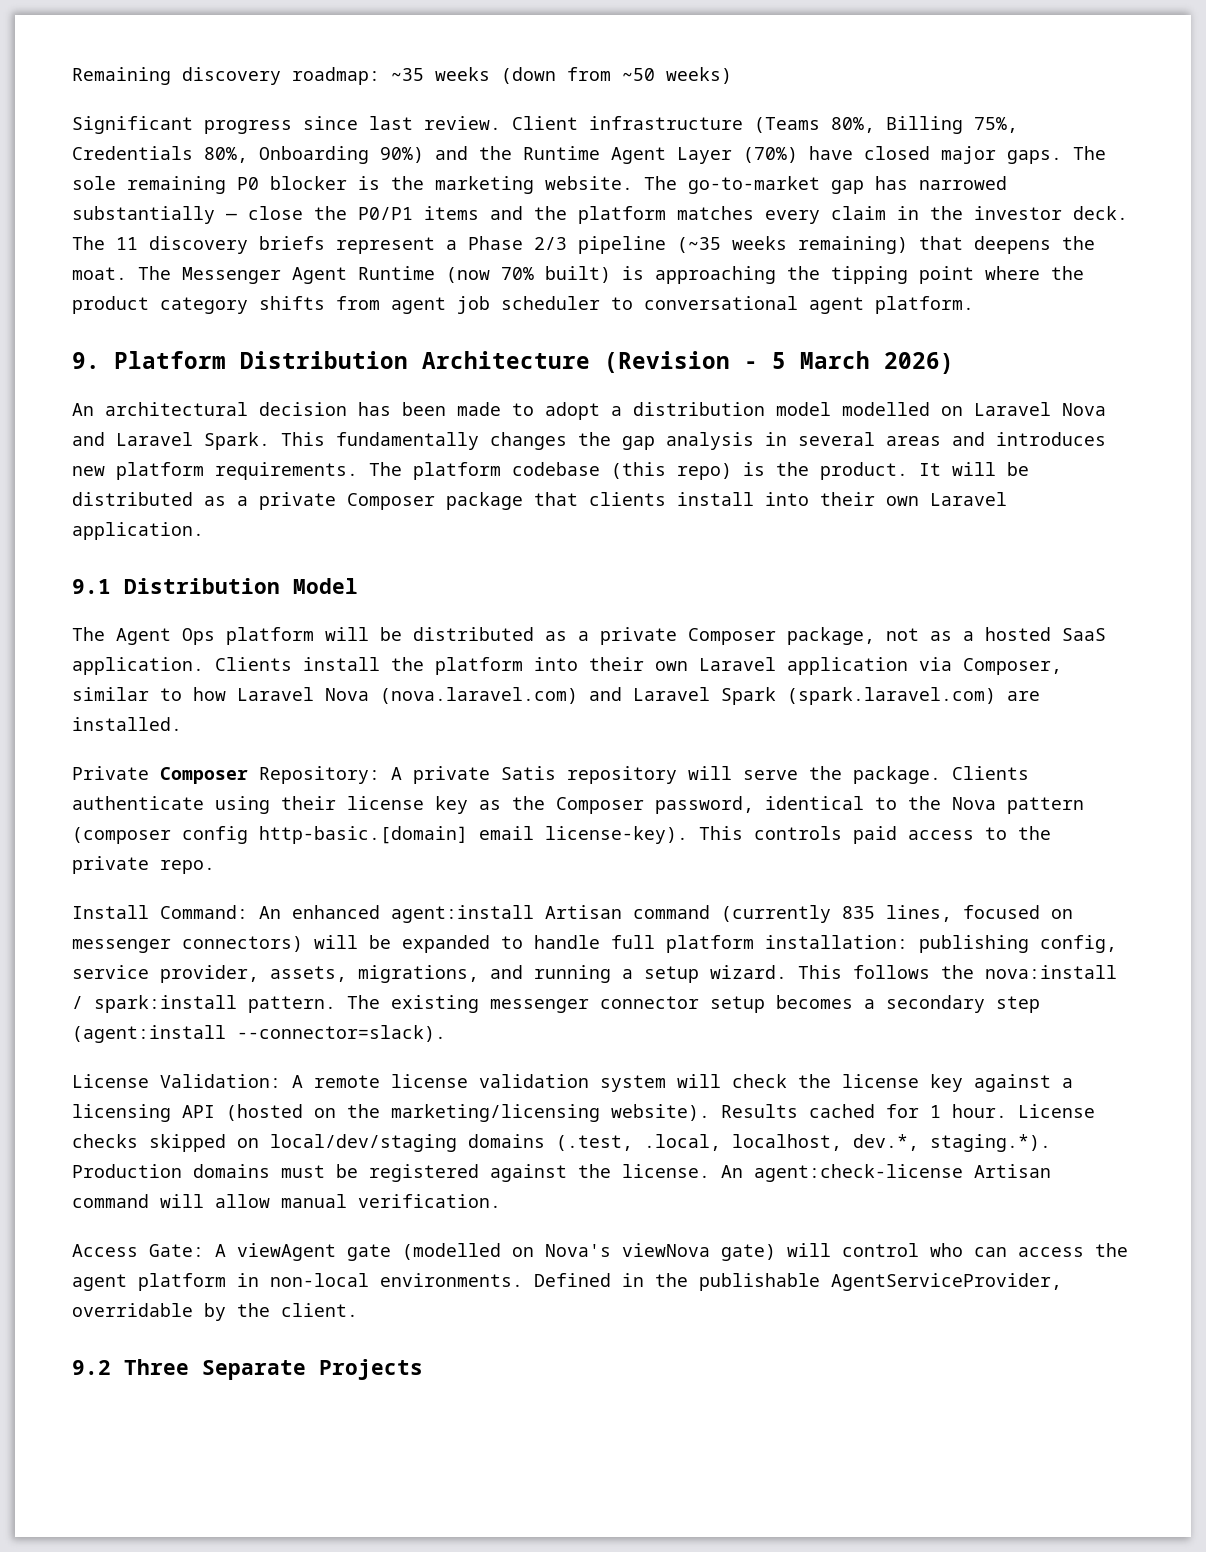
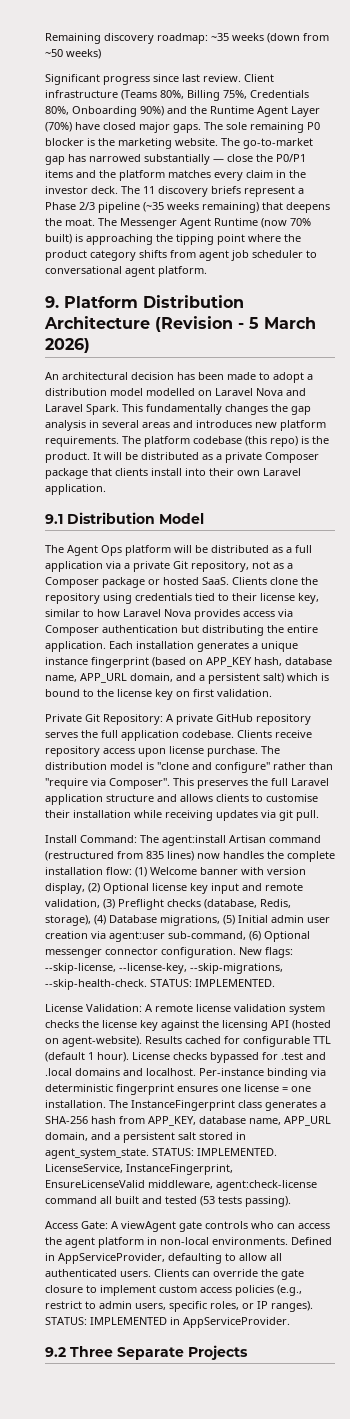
- The Agent Ops platform will be distributed as a private Composer package, not as a hosted SaaS application. Clients install the platform into their own Laravel application via Composer, similar to how Laravel Nova (nova.laravel.com) and Laravel Spark (spark.laravel.com) are installed.
+ The Agent Ops platform will be distributed as a full application via a private Git repository, not as a Composer package or hosted SaaS. Clients clone the repository using credentials tied to their license key, similar to how Laravel Nova provides access via Composer authentication but distributing the entire application. Each installation generates a unique instance fingerprint (based on APP_KEY hash, database name, APP_URL domain, and a persistent salt) which is bound to the license key on first validation.
- Private Composer Repository: A private Satis repository will serve the package. Clients authenticate using their license key as the Composer password, identical to the Nova pattern (composer config http-basic.[domain] email license-key). This controls paid access to the private repo.
+ Private Git Repository: A private GitHub repository serves the full application codebase. Clients receive repository access upon license purchase. The distribution model is "clone and configure" rather than "require via Composer". This preserves the full Laravel application structure and allows clients to customise their installation while receiving updates via git pull.
- Install Command: An enhanced agent:install Artisan command (currently 835 lines, focused on messenger connectors) will be expanded to handle full platform installation: publishing config, service provider, assets, migrations, and running a setup wizard. This follows the nova:install / spark:install pattern. The existing messenger connector setup becomes a secondary step (agent:install --connector=slack).
+ Install Command: The agent:install Artisan command (restructured from 835 lines) now handles the complete installation flow: (1) Welcome banner with version display, (2) Optional license key input and remote validation, (3) Preflight checks (database, Redis, storage), (4) Database migrations, (5) Initial admin user creation via agent:user sub-command, (6) Optional messenger connector configuration. New flags: --skip-license, --license-key, --skip-migrations, --skip-health-check. STATUS: IMPLEMENTED.
- License Validation: A remote license validation system will check the license key against a licensing API (hosted on the marketing/licensing website). Results cached for 1 hour. License checks skipped on local/dev/staging domains (.test, .local, localhost, dev.*, staging.*). Production domains must be registered against the license. An agent:check-license Artisan command will allow manual verification.
+ License Validation: A remote license validation system checks the license key against the licensing API (hosted on agent-website). Results cached for configurable TTL (default 1 hour). License checks bypassed for .test and .local domains and localhost. Per-instance binding via deterministic fingerprint ensures one license = one installation. The InstanceFingerprint class generates a SHA-256 hash from APP_KEY, database name, APP_URL domain, and a persistent salt stored in agent_system_state. STATUS: IMPLEMENTED. LicenseService, InstanceFingerprint, EnsureLicenseValid middleware, agent:check-license command all built and tested (53 tests passing).
- Access Gate: A viewAgent gate (modelled on Nova's viewNova gate) will control who can access the agent platform in non-local environments.
+ Access Gate: A viewAgent gate controls who can access the agent platform in non-local environments.
- Defined in the publishable AgentServiceProvider, overridable by the client.
+ Defined in AppServiceProvider, defaulting to allow all authenticated users. Clients can override the gate closure to implement custom access policies (e.g., restrict to admin users, specific roles, or IP ranges). STATUS: IMPLEMENTED in AppServiceProvider.

